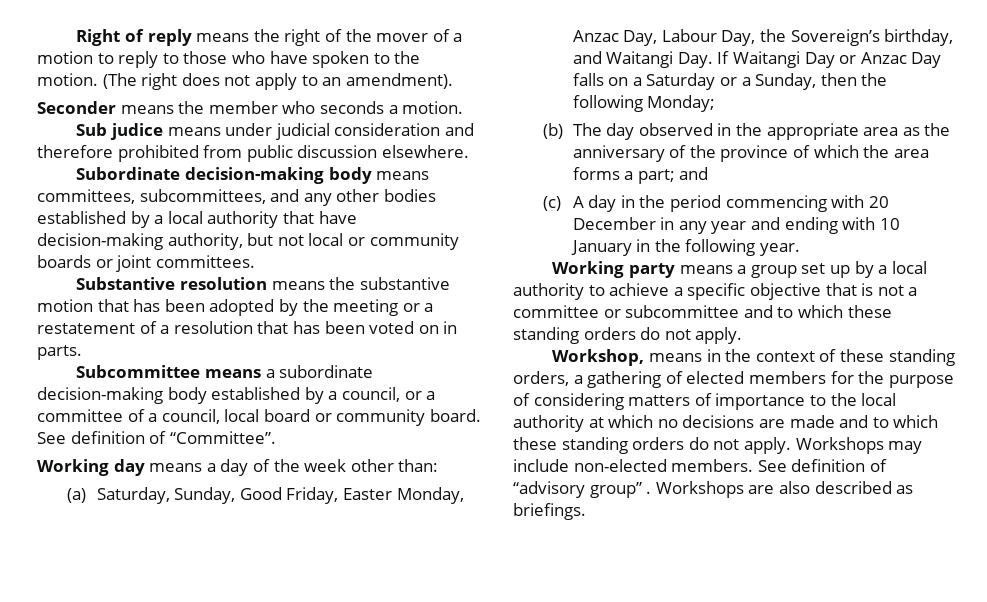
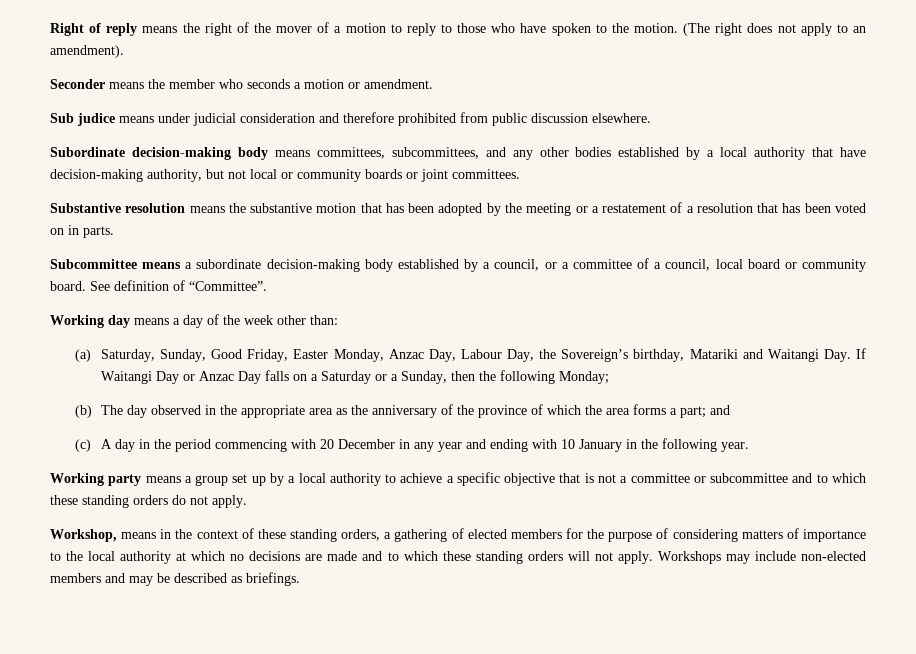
- Seconder means the member who seconds a motion.
+ Seconder means the member who seconds a motion or amendment.
- (a) Saturday, Sunday, Good Friday, Easter Monday, Anzac Day, Labour Day, the Sovereign’s birthday, and Waitangi Day. If Waitangi Day or Anzac Day falls on a Saturday or a Sunday, then the following Monday;
+ (a) Saturday, Sunday, Good Friday, Easter Monday, Anzac Day, Labour Day, the Sovereign’s birthday, Matariki and Waitangi Day. If Waitangi Day or Anzac Day falls on a Saturday or a Sunday, then the following Monday;
- Workshop, means in the context of these standing orders, a gathering of elected members for the purpose of considering matters of importance to the local authority at which no decisions are made and to which these standing orders do not apply.
+ Workshop, means in the context of these standing orders, a gathering of elected members for the purpose of considering matters of importance to the local authority at which no decisions are made and to which these standing orders will not apply.
- Workshops may include non-elected members. See definition of “advisory group” . Workshops are also described as briefings.
+ Workshops may include non-elected members and may be described as briefings.

